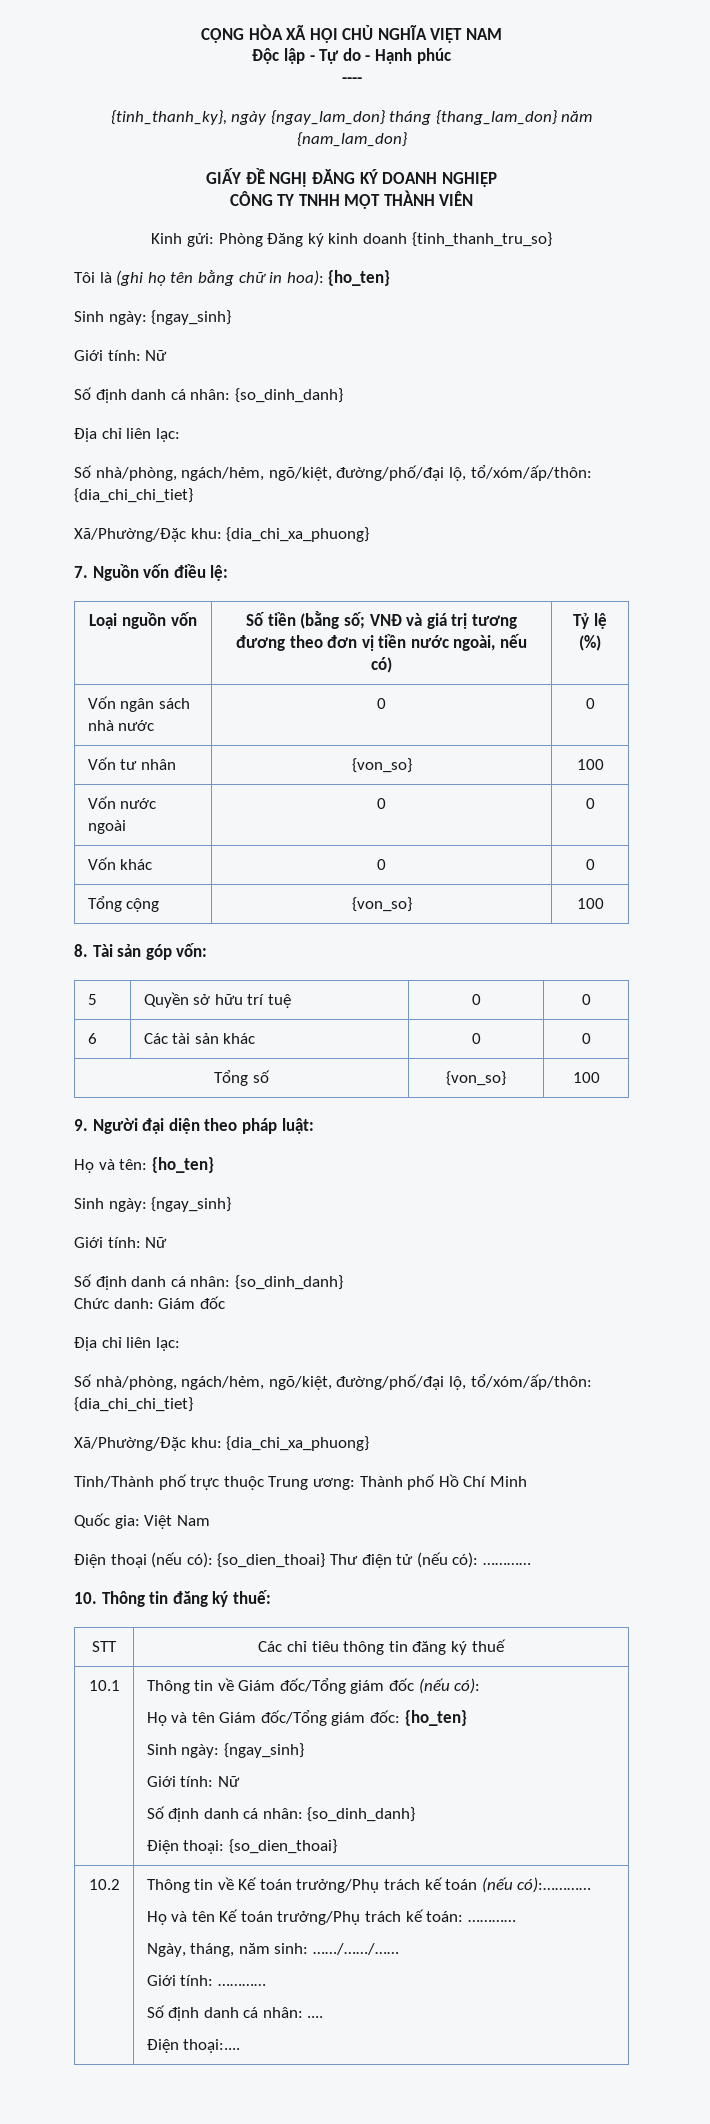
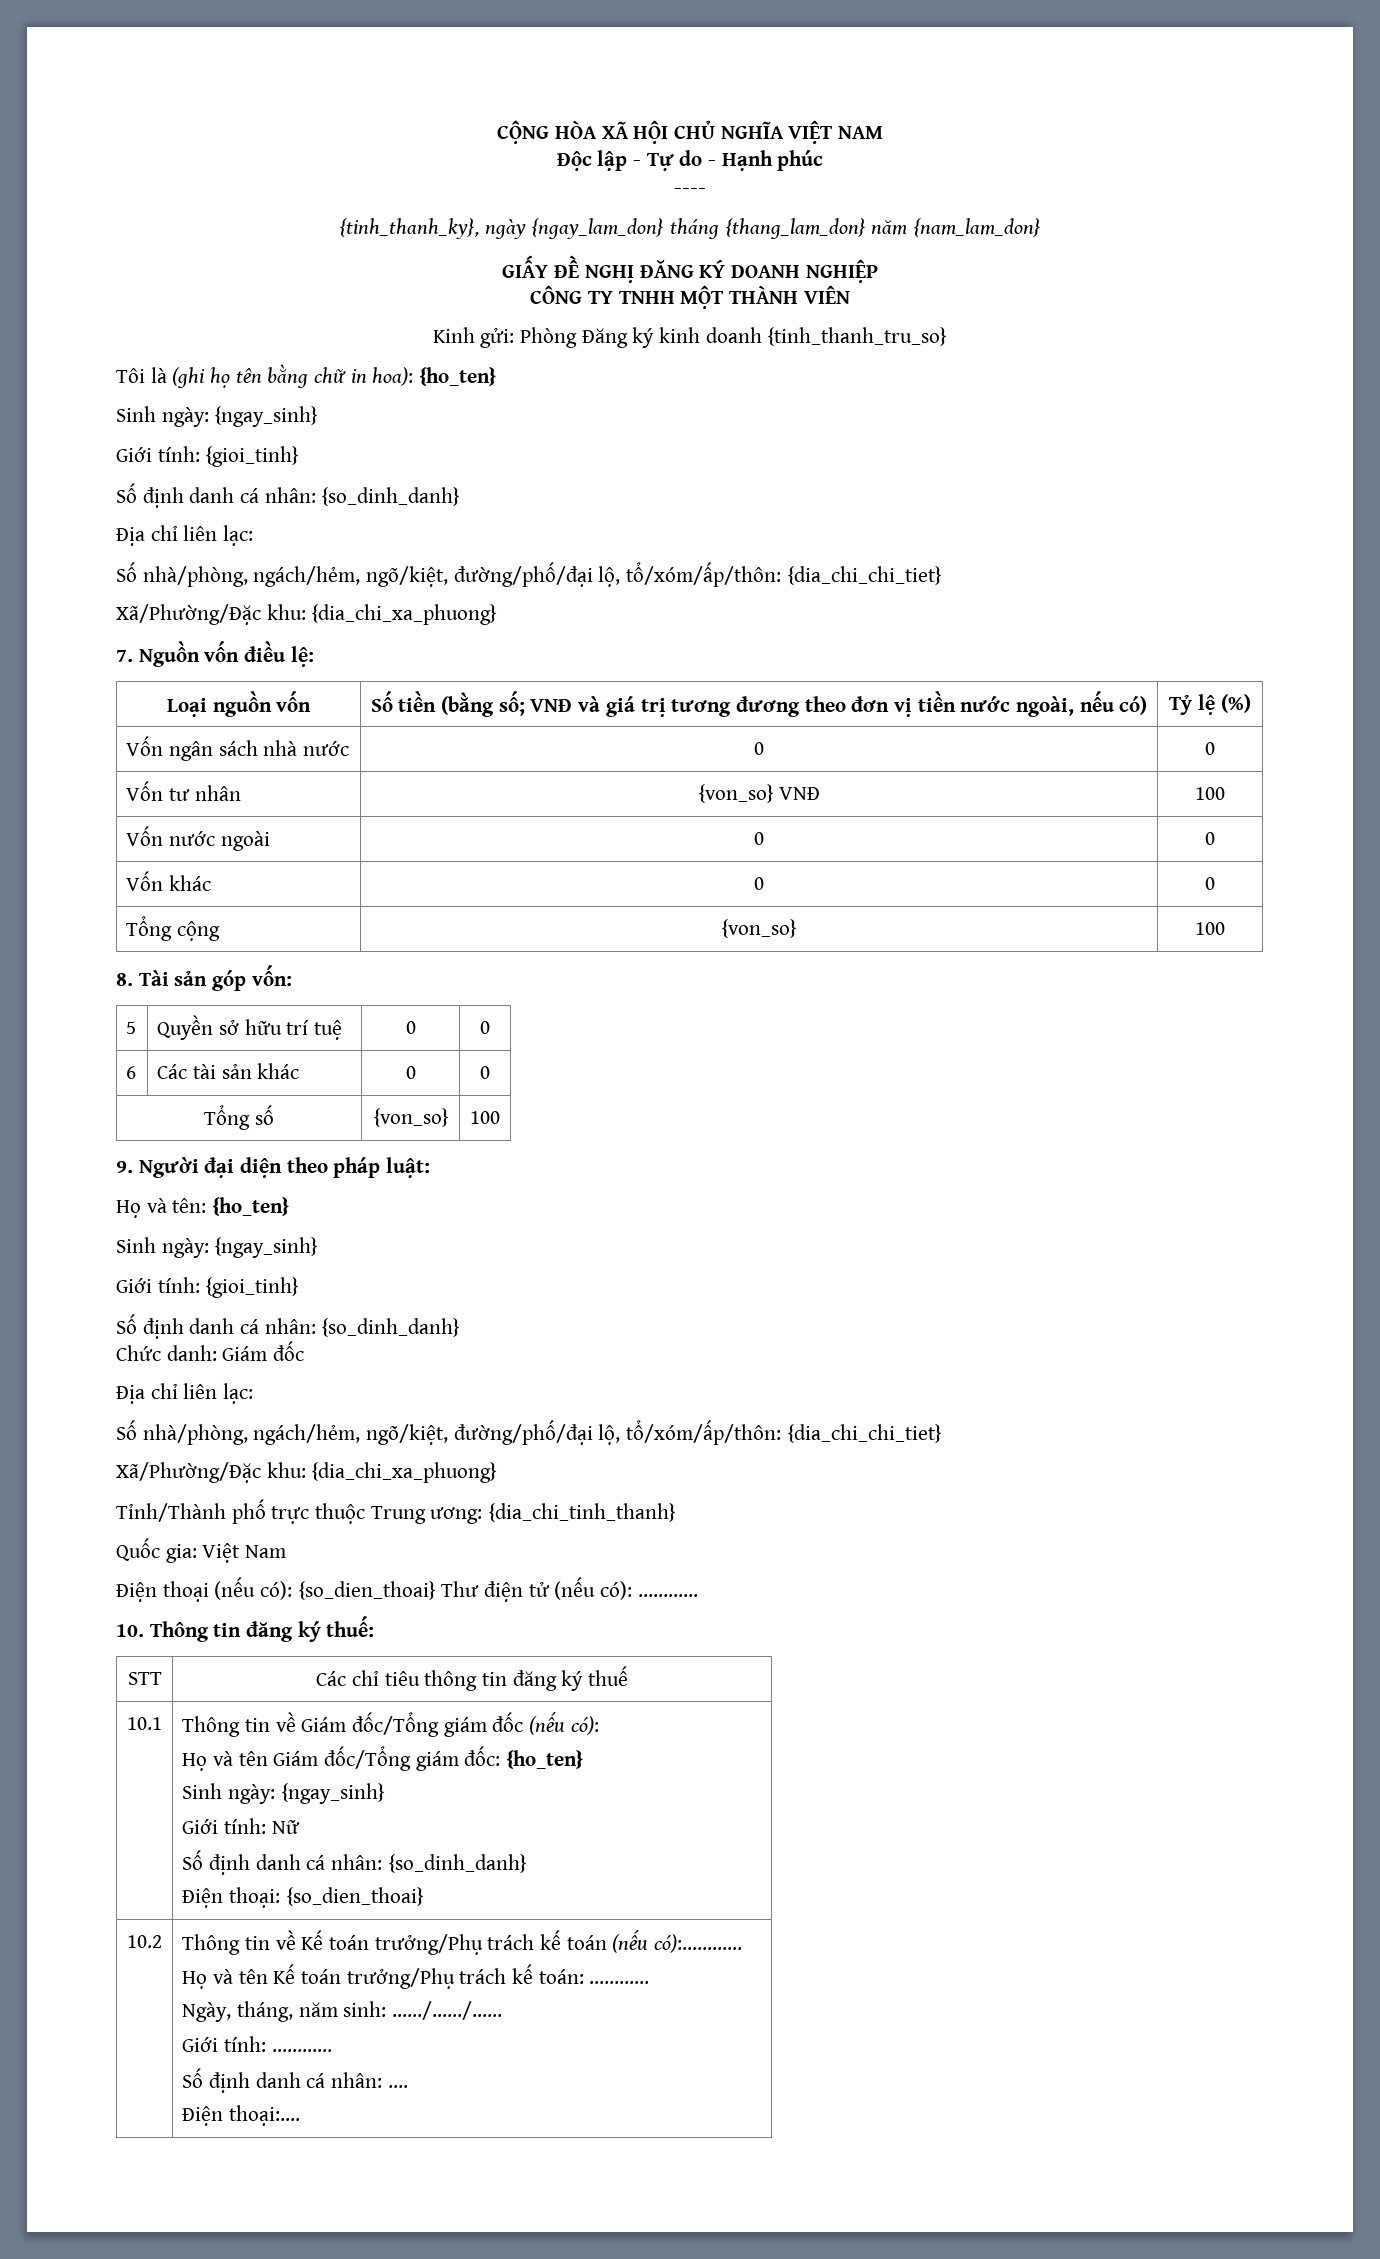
  Tôi là (ghi họ tên bằng chữ in hoa): {ho_ten}
  Sinh ngày: {ngay_sinh}
- Giới tính: Nữ
+ Giới tính: {gioi_tinh}
- Vốn tư nhân | {von_so} | 100
+ Vốn tư nhân | {von_so} VNĐ | 100
  Họ và tên: {ho_ten}
  Sinh ngày: {ngay_sinh}
- Giới tính: Nữ
+ Giới tính: {gioi_tinh}
- Tỉnh/Thành phố trực thuộc Trung ương: Thành phố Hồ Chí Minh
+ Tỉnh/Thành phố trực thuộc Trung ương: {dia_chi_tinh_thanh}

